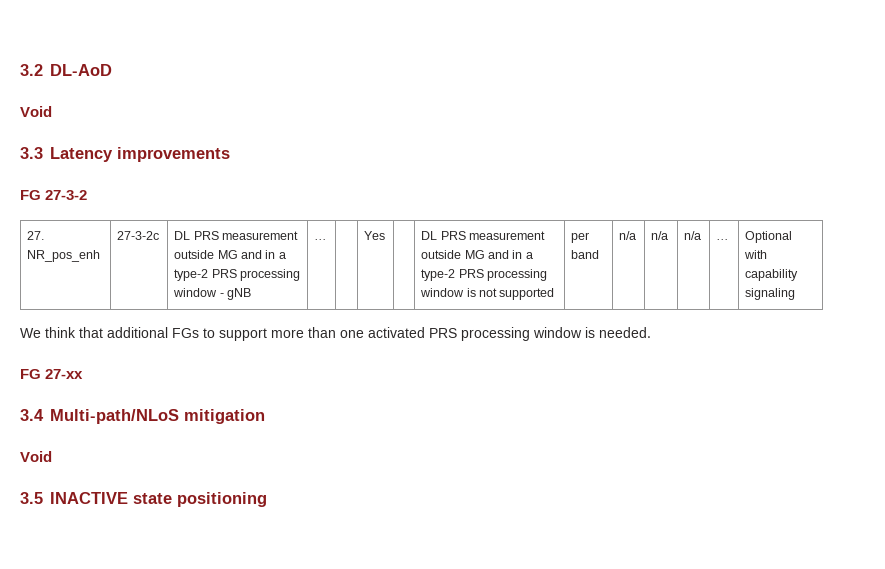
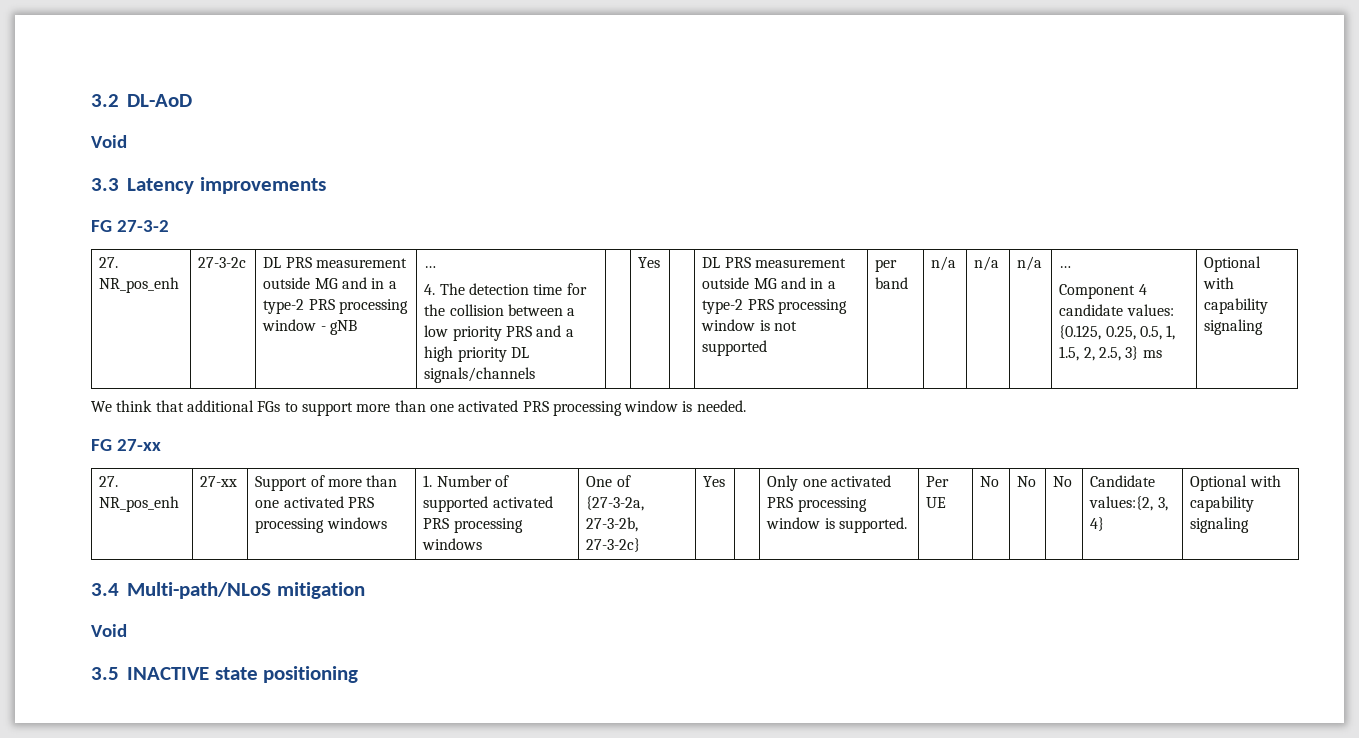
+ 4. The detection time for the collision between a low priority PRS and a high priority DL signals/channels
+ Component 4 candidate values: {0.125, 0.25, 0.5, 1, 1.5, 2, 2.5, 3} ms
+ 27. NR_pos_enh | 27-xx | Support of more than one activated PRS processing windows | 1. Number of supported activated PRS processing windows | One of {27-3-2a, 27-3-2b, 27-3-2c} | Yes | | Only one activated PRS processing window is supported. | Per UE | No | No | No | Candidate values:{2, 3, 4} | Optional with capability signaling

